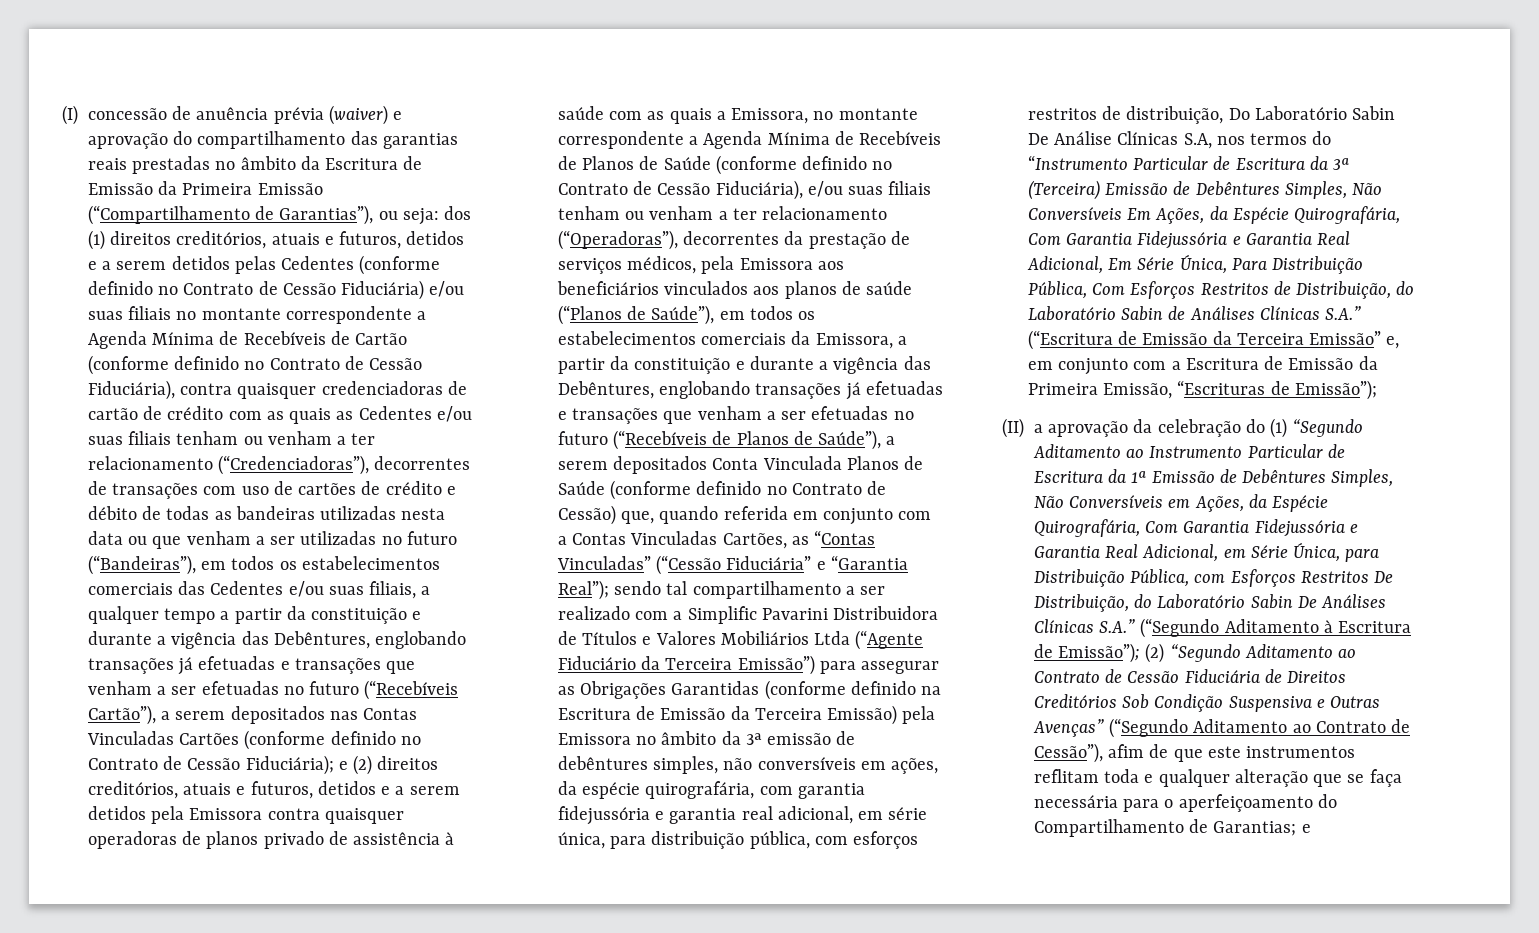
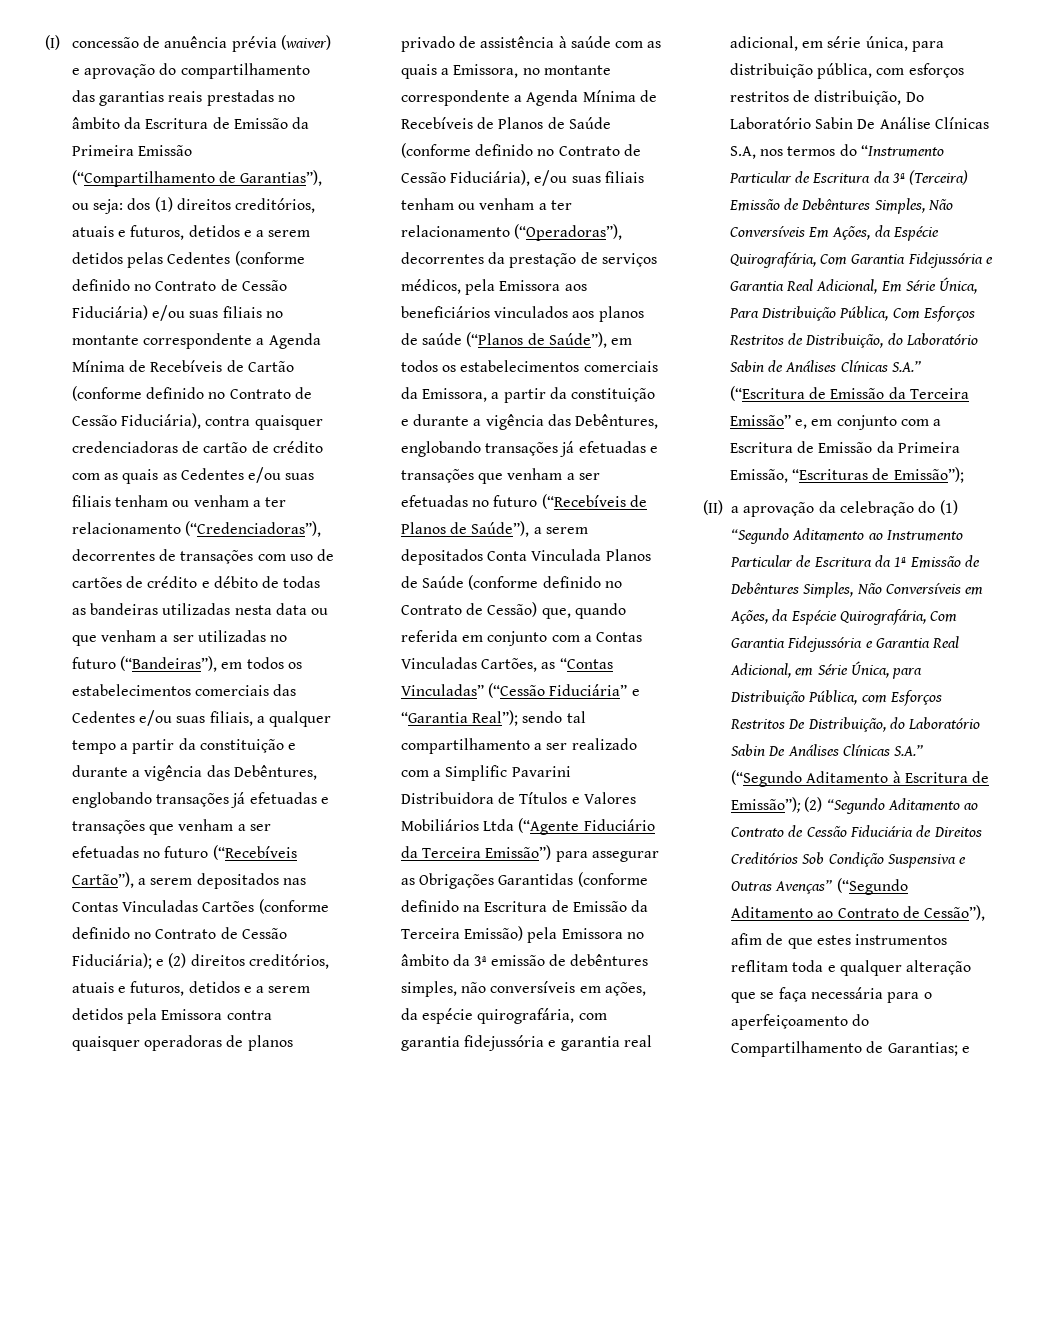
- (2) “Segundo Aditamento ao Contrato de Cessão Fiduciária de Direitos Creditórios Sob Condição Suspensiva e Outras Avenças” (“Segundo Aditamento ao Contrato de Cessão”), afim de que este instrumentos reflitam toda e qualquer alteração que se faça necessária para o aperfeiçoamento do Compartilhamento de Garantias;
+ (2) “Segundo Aditamento ao Contrato de Cessão Fiduciária de Direitos Creditórios Sob Condição Suspensiva e Outras Avenças” (“Segundo Aditamento ao Contrato de Cessão”), afim de que estes instrumentos reflitam toda e qualquer alteração que se faça necessária para o aperfeiçoamento do Compartilhamento de Garantias;

